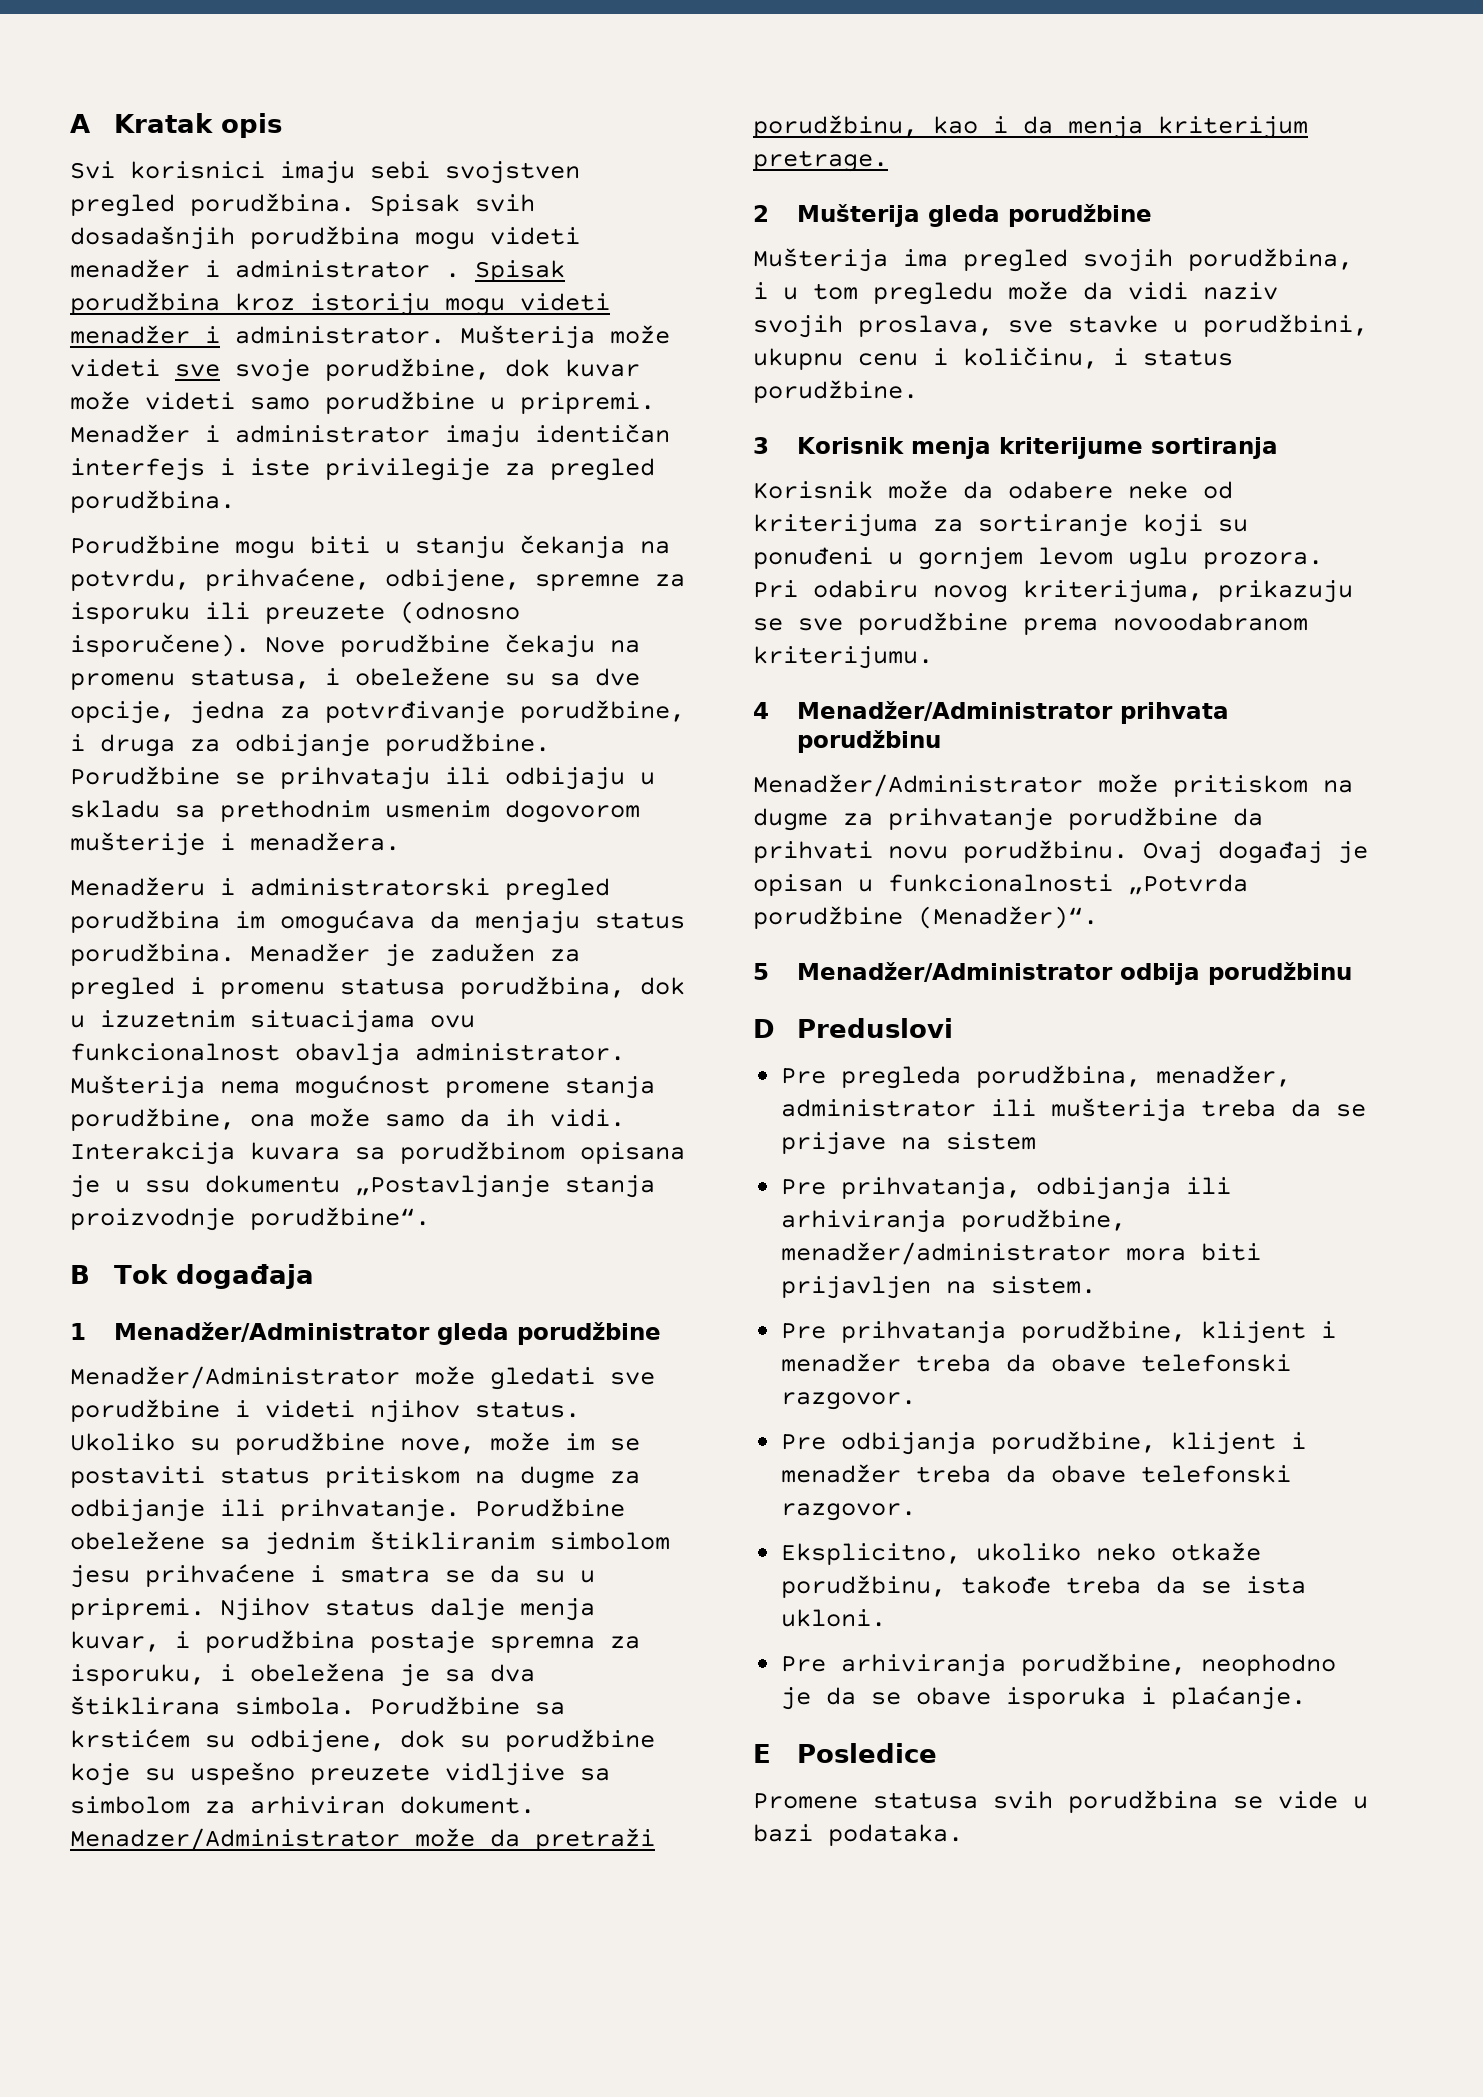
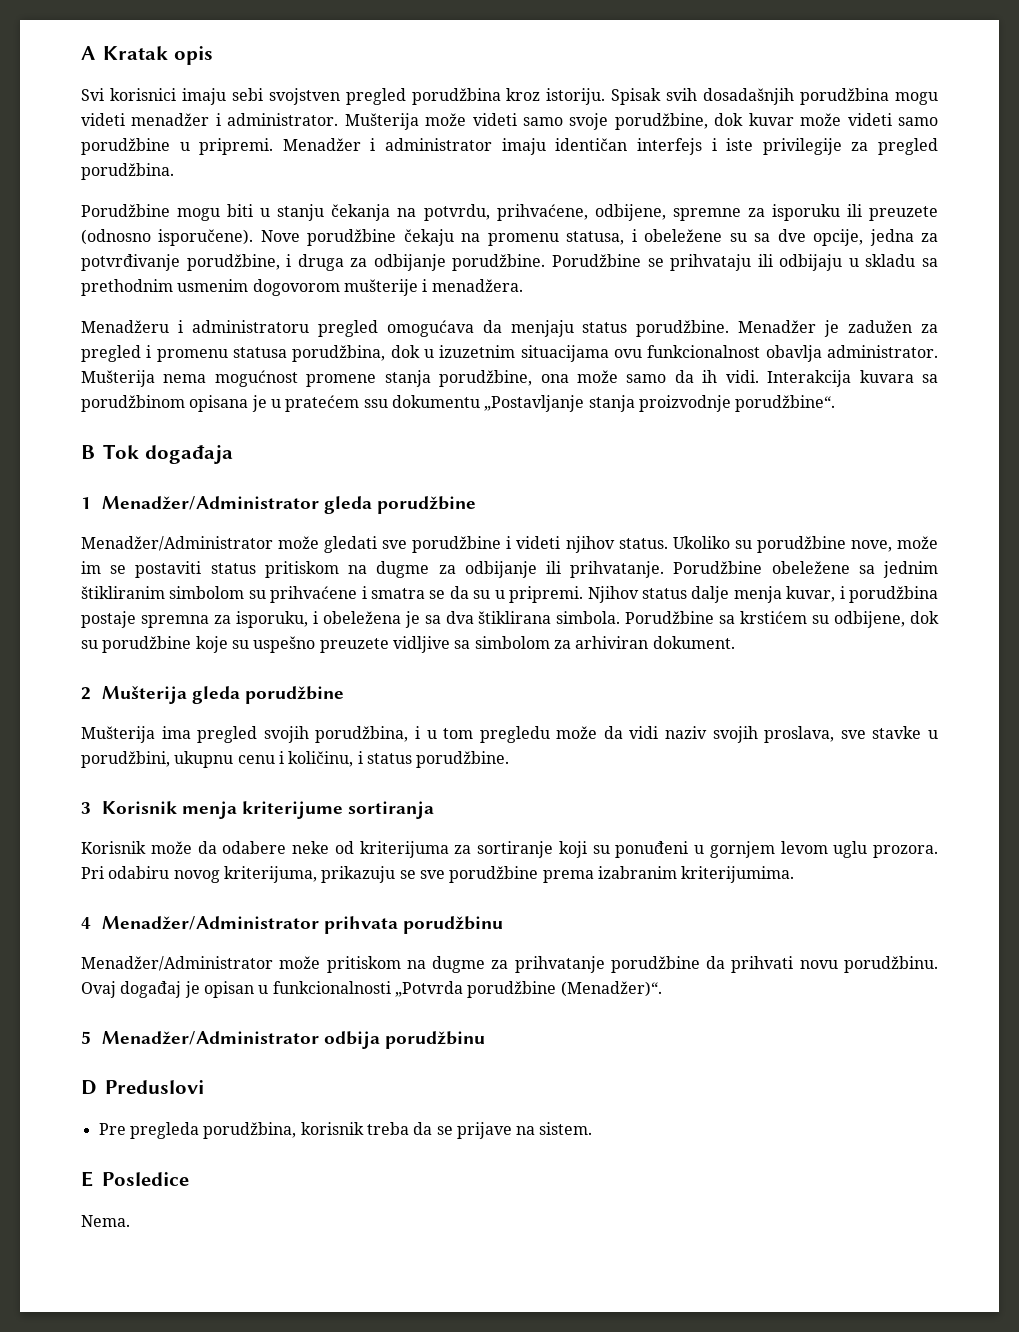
- Svi korisnici imaju sebi svojstven pregled porudžbina.
+ Svi korisnici imaju sebi svojstven pregled porudžbina kroz istoriju.
- Spisak svih dosadašnjih porudžbina mogu videti menadžer i administrator . Spisak porudžbina kroz istoriju mogu videti menadžer i administrator.
+ Spisak svih dosadašnjih porudžbina mogu videti menadžer i administrator.
- Mušterija može videti sve svoje porudžbine, dok kuvar može videti samo porudžbine u pripremi.
+ Mušterija može videti samo svoje porudžbine, dok kuvar može videti samo porudžbine u pripremi.
- Menadžeru i administratorski pregled porudžbina im omogućava da menjaju status porudžbina.
+ Menadžeru i administratoru pregled omogućava da menjaju status porudžbine.
- Interakcija kuvara sa porudžbinom opisana je u ssu dokumentu „Postavljanje stanja proizvodnje porudžbine“.
+ Interakcija kuvara sa porudžbinom opisana je u pratećem ssu dokumentu „Postavljanje stanja proizvodnje porudžbine“.
- Porudžbine obeležene sa jednim štikliranim simbolom jesu prihvaćene i smatra se da su u pripremi.
+ Porudžbine obeležene sa jednim štikliranim simbolom su prihvaćene i smatra se da su u pripremi.
- Menadzer/Administrator može da pretraži porudžbinu, kao i da menja kriterijum pretrage.
- Pri odabiru novog kriterijuma, prikazuju se sve porudžbine prema novoodabranom kriterijumu.
+ Pri odabiru novog kriterijuma, prikazuju se sve porudžbine prema izabranim kriterijumima.
- Pre pregleda porudžbina, menadžer, administrator ili mušterija treba da se prijave na sistem
- Pre prihvatanja, odbijanja ili arhiviranja porudžbine, menadžer/administrator mora biti prijavljen na sistem.
- Pre prihvatanja porudžbine, klijent i menadžer treba da obave telefonski razgovor.
- Pre odbijanja porudžbine, klijent i menadžer treba da obave telefonski razgovor.
- Eksplicitno, ukoliko neko otkaže porudžbinu, takođe treba da se ista ukloni.
- Pre arhiviranja porudžbine, neophodno je da se obave isporuka i plaćanje.
+ Pre pregleda porudžbina, korisnik treba da se prijave na sistem.
  E Posledice
- Promene statusa svih porudžbina se vide u bazi podataka.
+ Nema.

